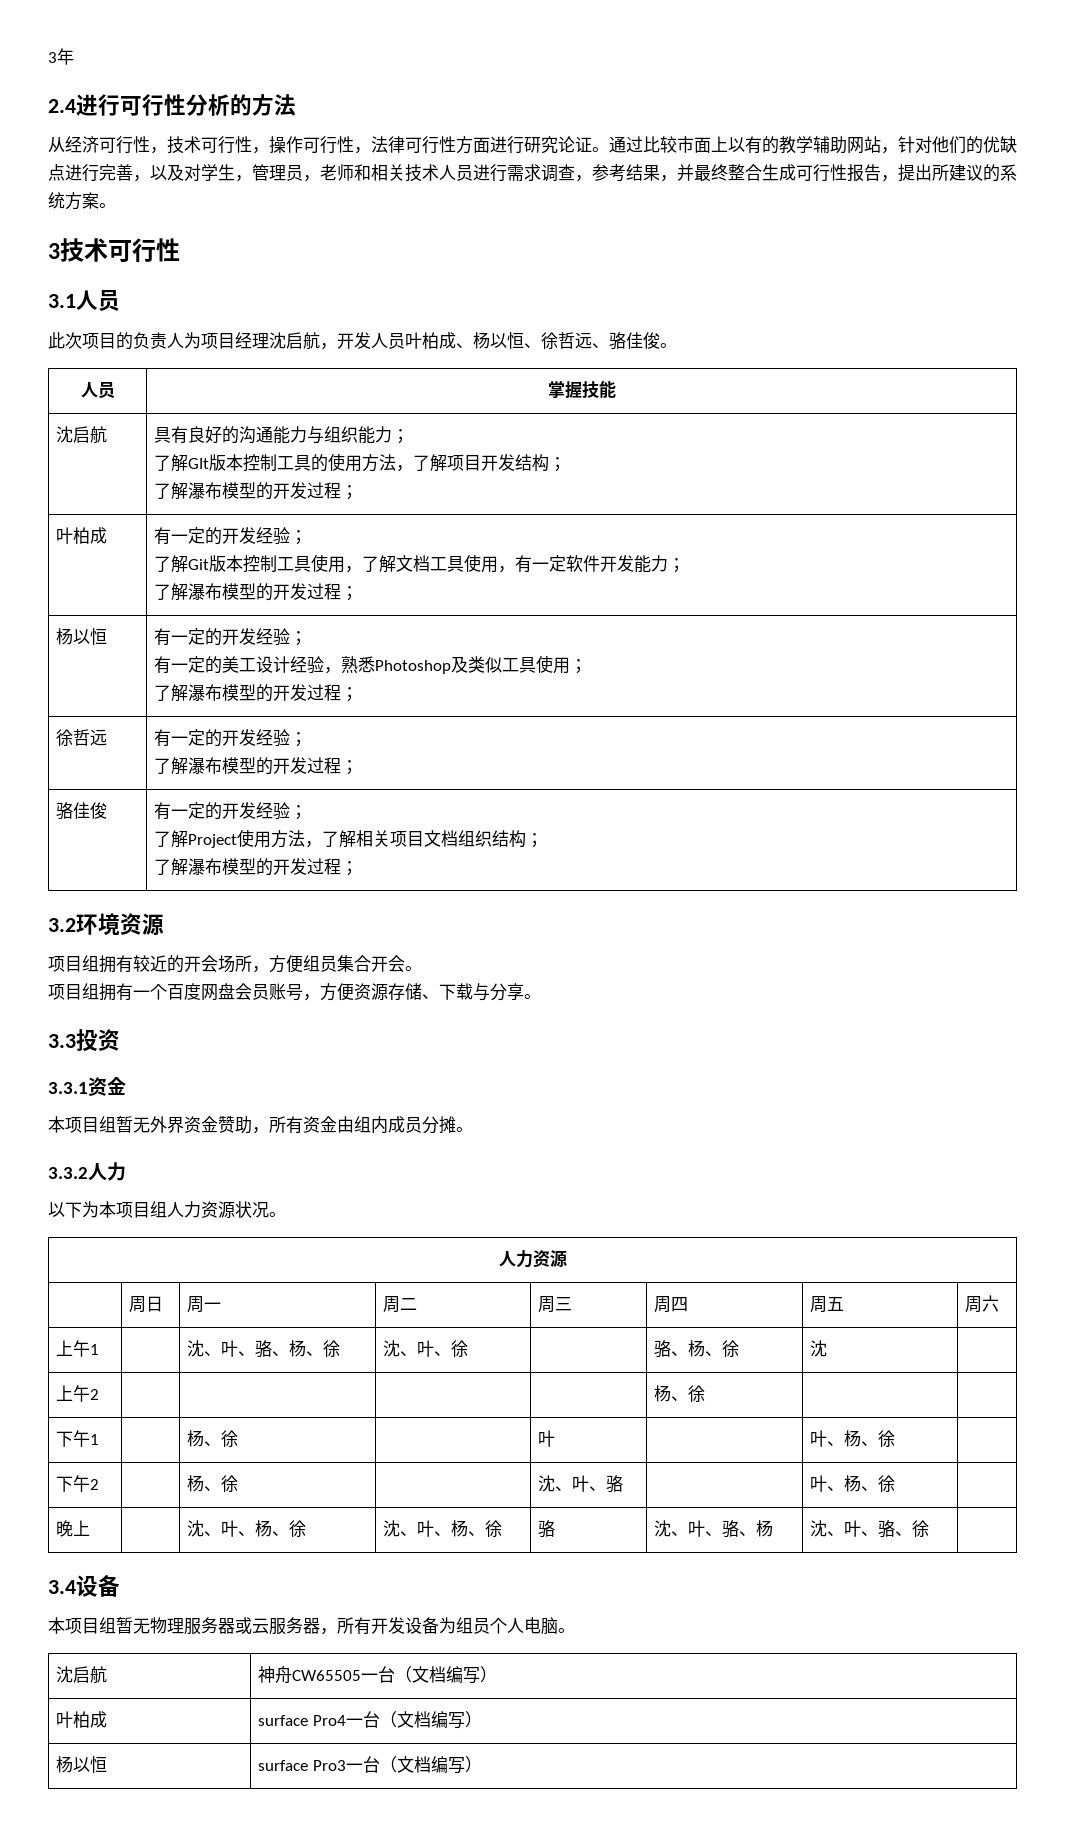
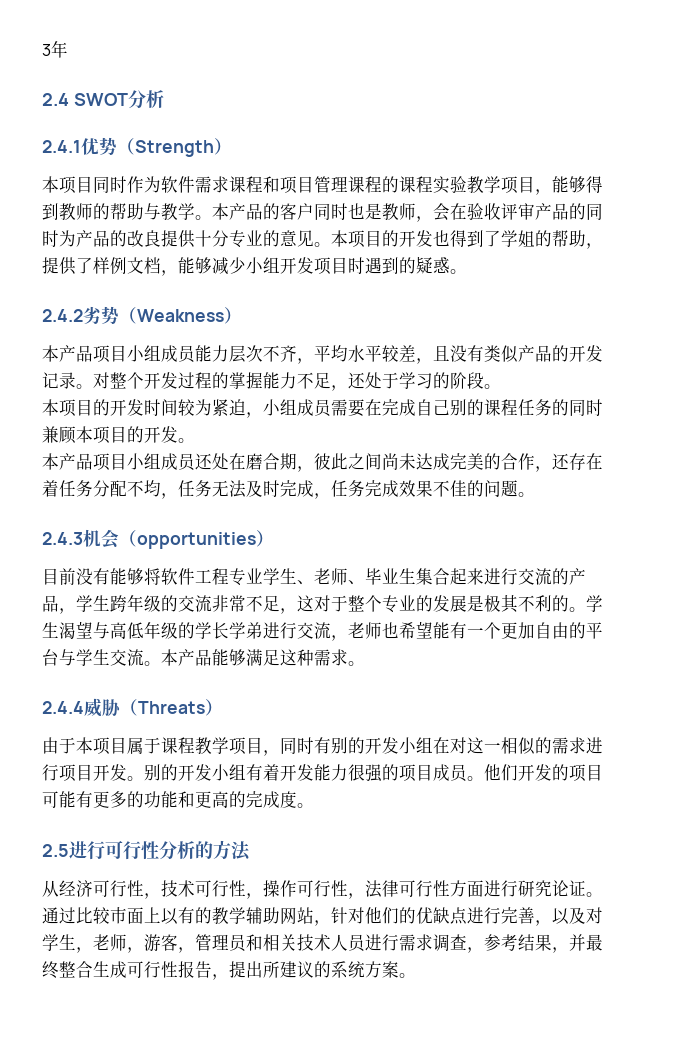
- 2.4进行可行性分析的方法
+ 2.4 SWOT分析
+ 2.4.1优势（Strength）
+ 本项目同时作为软件需求课程和项目管理课程的课程实验教学项目，能够得到教师的帮助与教学。本产品的客户同时也是教师，会在验收评审产品的同时为产品的改良提供十分专业的意见。本项目的开发也得到了学姐的帮助，提供了样例文档，能够减少小组开发项目时遇到的疑惑。
+ 2.4.2劣势（Weakness）
+ 本产品项目小组成员能力层次不齐，平均水平较差，且没有类似产品的开发记录。对整个开发过程的掌握能力不足，还处于学习的阶段。
+ 本项目的开发时间较为紧迫，小组成员需要在完成自己别的课程任务的同时兼顾本项目的开发。
+ 本产品项目小组成员还处在磨合期，彼此之间尚未达成完美的合作，还存在着任务分配不均，任务无法及时完成，任务完成效果不佳的问题。
+ 2.4.3机会（opportunities）
+ 目前没有能够将软件工程专业学生、老师、毕业生集合起来进行交流的产品，学生跨年级的交流非常不足，这对于整个专业的发展是极其不利的。学生渴望与高低年级的学长学弟进行交流，老师也希望能有一个更加自由的平台与学生交流。本产品能够满足这种需求。
+ 2.4.4威胁（Threats）
+ 由于本项目属于课程教学项目，同时有别的开发小组在对这一相似的需求进行项目开发。别的开发小组有着开发能力很强的项目成员。他们开发的项目可能有更多的功能和更高的完成度。
+ 2.5进行可行性分析的方法
- 通过比较市面上以有的教学辅助网站，针对他们的优缺点进行完善，以及对学生，管理员，老师和相关技术人员进行需求调查，参考结果，并最终整合生成可行性报告，提出所建议的系统方案。
+ 通过比较市面上以有的教学辅助网站，针对他们的优缺点进行完善，以及对学生，老师，游客，管理员和相关技术人员进行需求调查，参考结果，并最终整合生成可行性报告，提出所建议的系统方案。
- 3技术可行性
- 3.1人员
- 此次项目的负责人为项目经理沈启航，开发人员叶柏成、杨以恒、徐哲远、骆佳俊。
- 人员 | 掌握技能
- 沈启航 | 具有良好的沟通能力与组织能力；
- 了解GIt版本控制工具的使用方法，了解项目开发结构；
- 了解瀑布模型的开发过程；
- 叶柏成 | 有一定的开发经验；
- 了解Git版本控制工具使用，了解文档工具使用，有一定软件开发能力；
- 了解瀑布模型的开发过程；
- 杨以恒 | 有一定的开发经验；
- 有一定的美工设计经验，熟悉Photoshop及类似工具使用；
- 了解瀑布模型的开发过程；
- 徐哲远 | 有一定的开发经验；
- 了解瀑布模型的开发过程；
- 骆佳俊 | 有一定的开发经验；
- 了解Project使用方法，了解相关项目文档组织结构；
- 了解瀑布模型的开发过程；
- 3.2环境资源
- 项目组拥有较近的开会场所，方便组员集合开会。
- 项目组拥有一个百度网盘会员账号，方便资源存储、下载与分享。
- 3.3投资
- 3.3.1资金
- 本项目组暂无外界资金赞助，所有资金由组内成员分摊。
- 3.3.2人力
- 以下为本项目组人力资源状况。
- 人力资源
- | 周日 | 周一 | 周二 | 周三 | 周四 | 周五 | 周六
- 上午1 | | 沈、叶、骆、杨、徐 | 沈、叶、徐 | | 骆、杨、徐 | 沈 |
- 上午2 | | | | | 杨、徐 | |
- 下午1 | | 杨、徐 | | 叶 | | 叶、杨、徐 |
- 下午2 | | 杨、徐 | | 沈、叶、骆 | | 叶、杨、徐 |
- 晚上 | | 沈、叶、杨、徐 | 沈、叶、杨、徐 | 骆 | 沈、叶、骆、杨 | 沈、叶、骆、徐 |
- 3.4设备
- 本项目组暂无物理服务器或云服务器，所有开发设备为组员个人电脑。
- 沈启航 | 神舟CW65505一台（文档编写）
- 叶柏成 | surface Pro4一台（文档编写）
- 杨以恒 | surface Pro3一台（文档编写）

